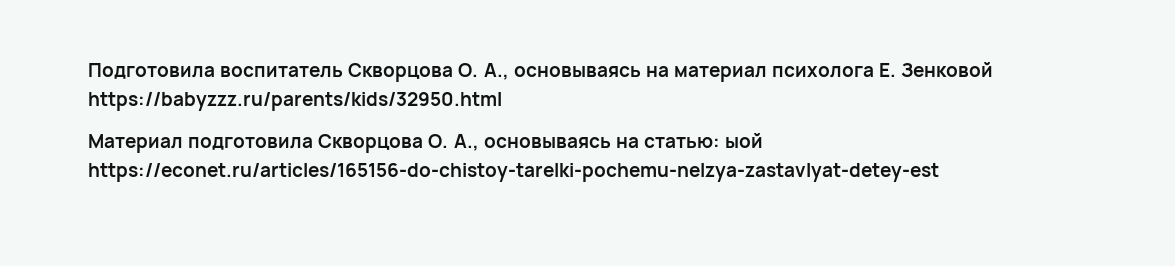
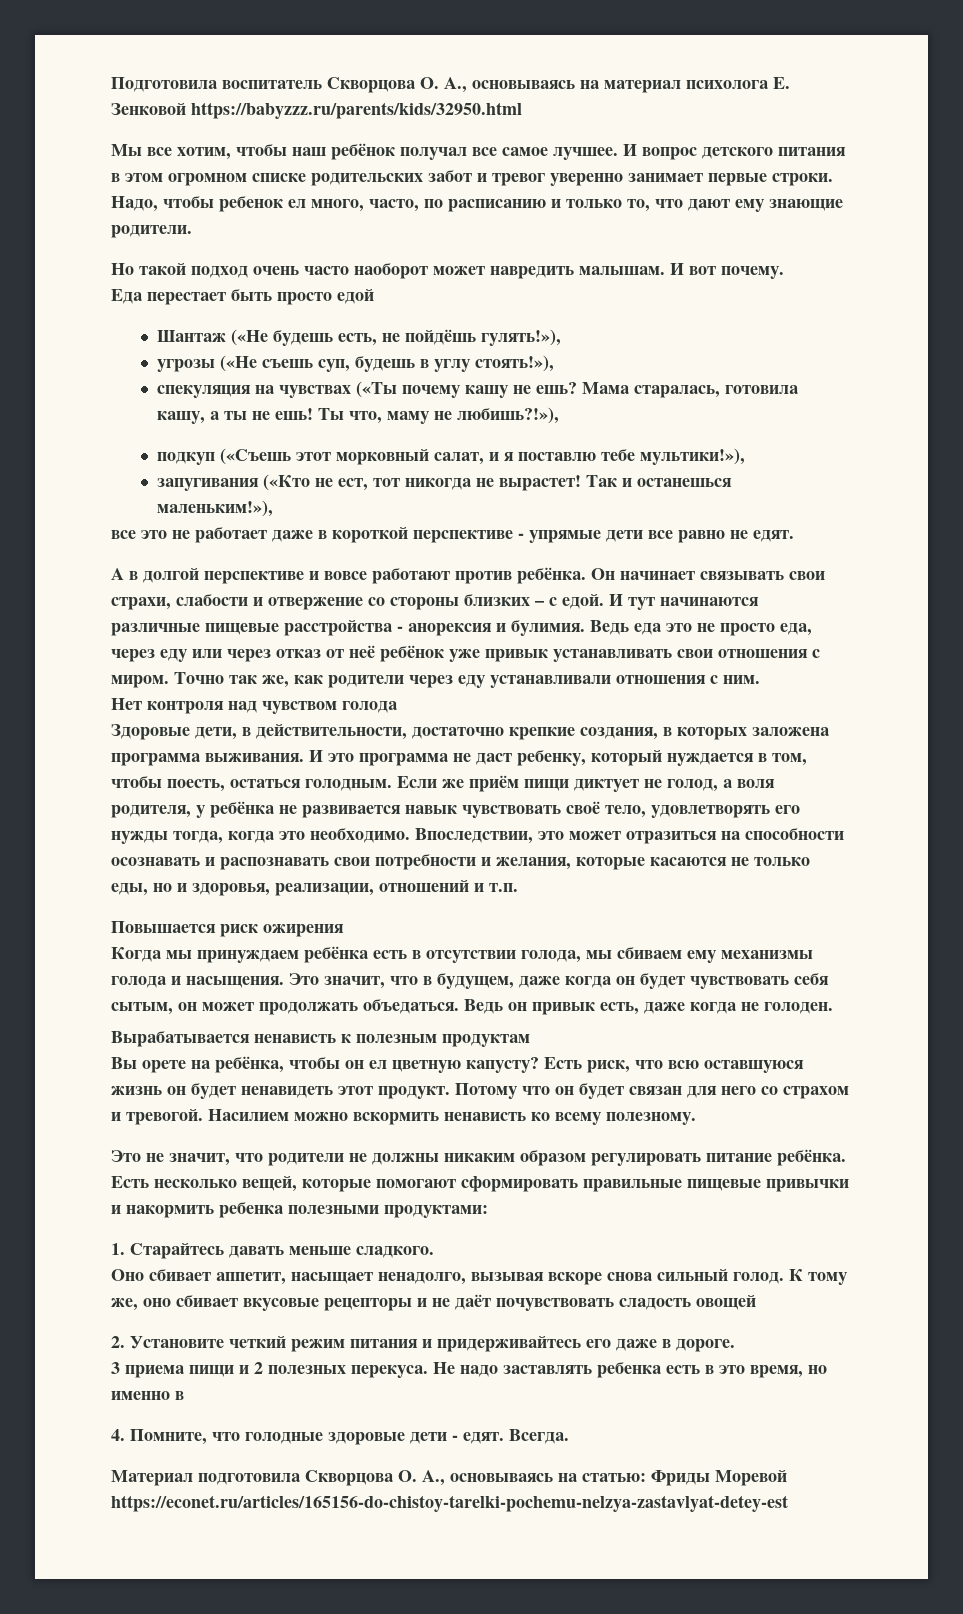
+ Мы все хотим, чтобы наш ребёнок получал все самое лучшее. И вопрос детского питания в этом огромном списке родительских забот и тревог уверенно занимает первые строки. Надо, чтобы ребенок ел много, часто, по расписанию и только то, что дают ему знающие родители.
+ Но такой подход очень часто наоборот может навредить малышам. И вот почему.
+ Еда перестает быть просто едой
+ Шантаж («Не будешь есть, не пойдёшь гулять!»),
+ угрозы («Не съешь суп, будешь в углу стоять!»),
+ спекуляция на чувствах («Ты почему кашу не ешь? Мама старалась, готовила кашу, а ты не ешь! Ты что, маму не любишь?!»),
+ подкуп («Съешь этот морковный салат, и я поставлю тебе мультики!»),
+ запугивания («Кто не ест, тот никогда не вырастет! Так и останешься маленьким!»),
+ все это не работает даже в короткой перспективе - упрямые дети все равно не едят.
+ А в долгой перспективе и вовсе работают против ребёнка. Он начинает связывать свои страхи, слабости и отвержение со стороны близких – с едой. И тут начинаются различные пищевые расстройства - анорексия и булимия. Ведь еда это не просто еда, через еду или через отказ от неё ребёнок уже привык устанавливать свои отношения с миром. Точно так же, как родители через еду устанавливали отношения с ним.
+ Нет контроля над чувством голода
+ Здоровые дети, в действительности, достаточно крепкие создания, в которых заложена программа выживания. И это программа не даст ребенку, который нуждается в том, чтобы поесть, остаться голодным. Если же приём пищи диктует не голод, а воля родителя, у ребёнка не развивается навык чувствовать своё тело, удовлетворять его нужды тогда, когда это необходимо. Впоследствии, это может отразиться на способности осознавать и распознавать свои потребности и желания, которые касаются не только еды, но и здоровья, реализации, отношений и т.п.
+ Повышается риск ожирения
+ Когда мы принуждаем ребёнка есть в отсутствии голода, мы сбиваем ему механизмы голода и насыщения. Это значит, что в будущем, даже когда он будет чувствовать себя сытым, он может продолжать объедаться. Ведь он привык есть, даже когда не голоден.
+ Вырабатывается ненависть к полезным продуктам
+ Вы орете на ребёнка, чтобы он ел цветную капусту? Есть риск, что всю оставшуюся жизнь он будет ненавидеть этот продукт. Потому что он будет связан для него со страхом и тревогой. Насилием можно вскормить ненависть ко всему полезному.
+ Это не значит, что родители не должны никаким образом регулировать питание ребёнка. Есть несколько вещей, которые помогают сформировать правильные пищевые привычки и накормить ребенка полезными продуктами:
+ 1. Старайтесь давать меньше сладкого.
+ Оно сбивает аппетит, насыщает ненадолго, вызывая вскоре снова сильный голод. К тому же, оно сбивает вкусовые рецепторы и не даёт почувствовать сладость овощей
+ 2. Установите четкий режим питания и придерживайтесь его даже в дороге.
+ 3 приема пищи и 2 полезных перекуса. Не надо заставлять ребенка есть в это время, но именно в
+ 4. Помните, что голодные здоровые дети - едят. Всегда.
- Материал подготовила Скворцова О. А., основываясь на статью: ыой https://econet.ru/articles/165156-do-chistoy-tarelki-pochemu-nelzya-zastavlyat-detey-est
+ Материал подготовила Скворцова О. А., основываясь на статью: Фриды Моревой https://econet.ru/articles/165156-do-chistoy-tarelki-pochemu-nelzya-zastavlyat-detey-est

